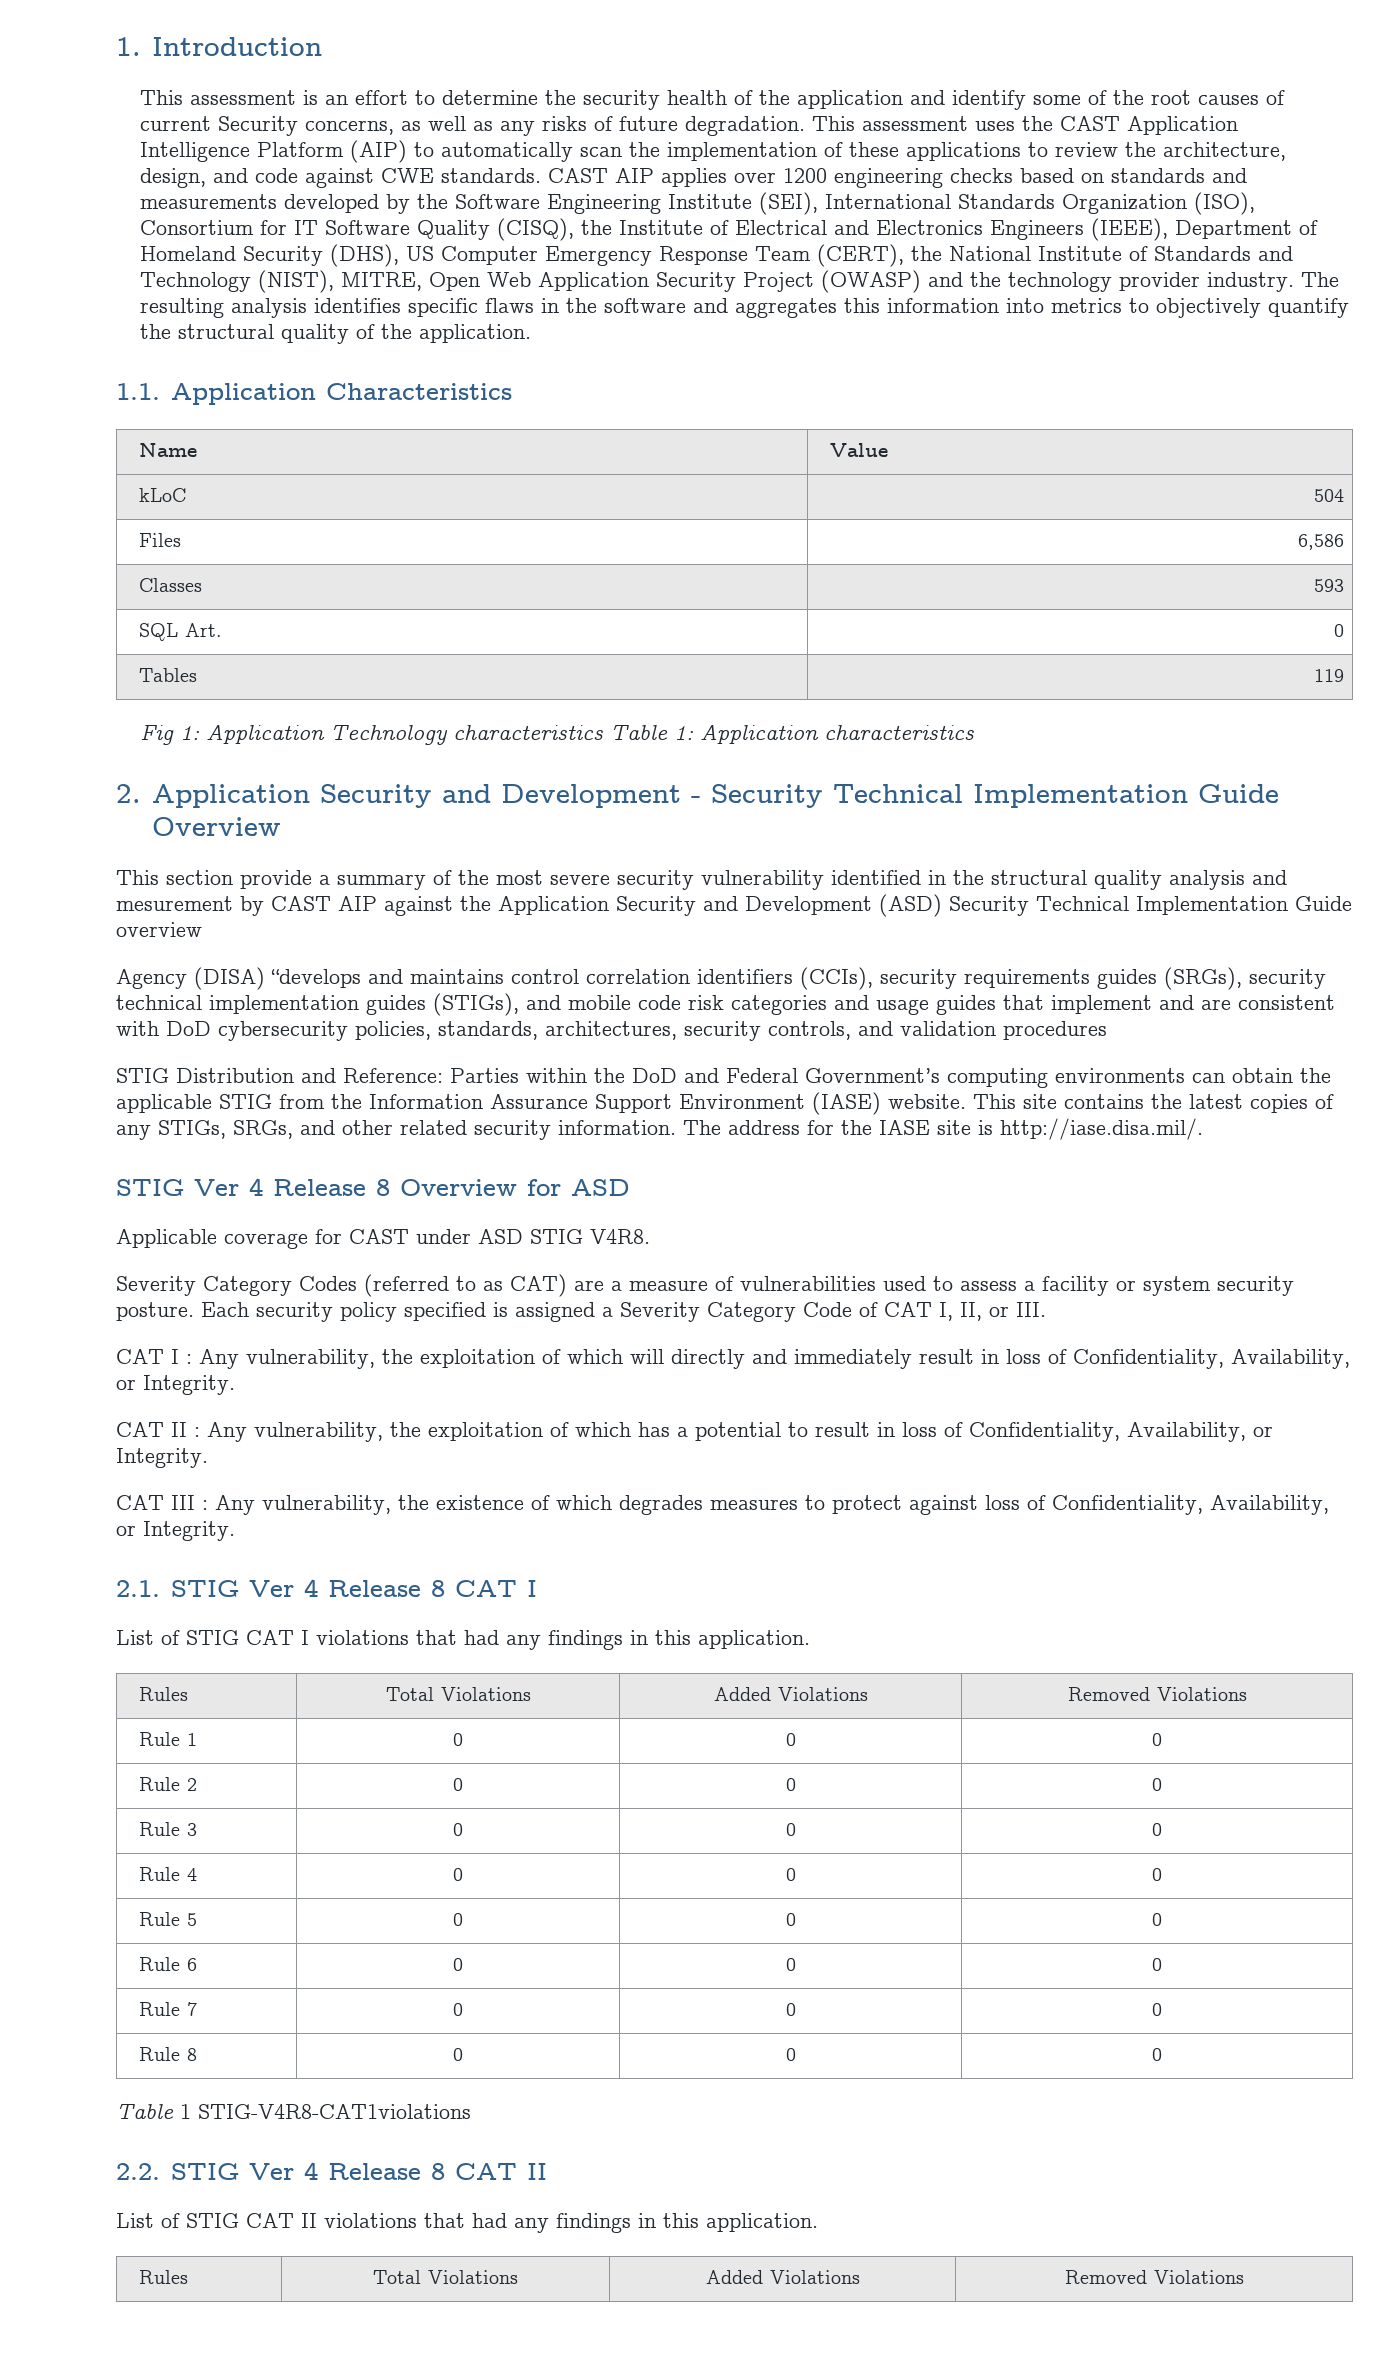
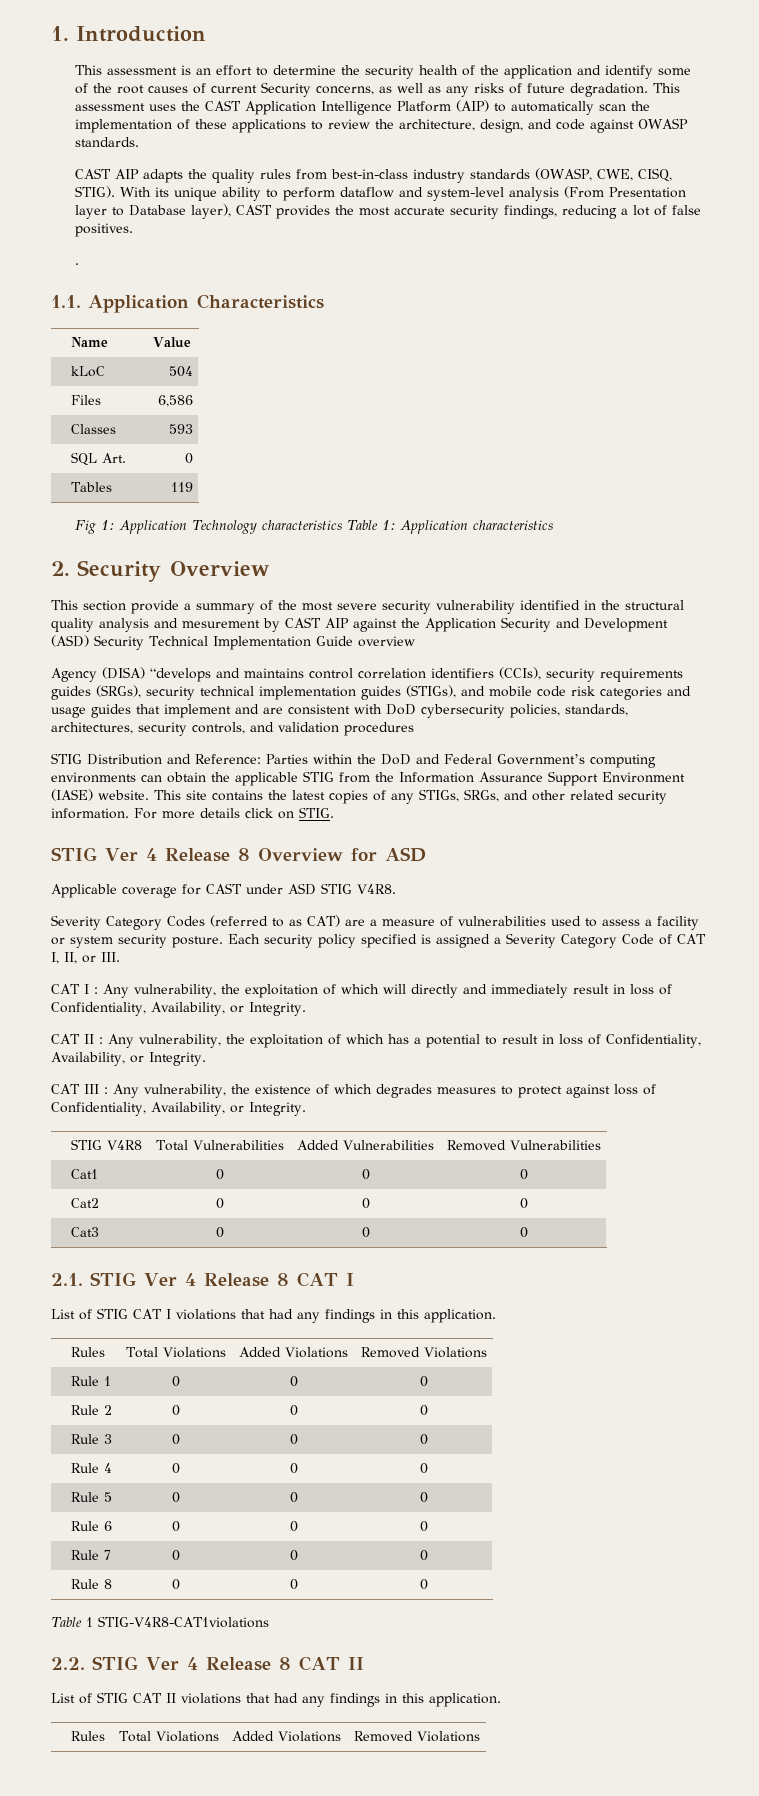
- This assessment uses the CAST Application Intelligence Platform (AIP) to automatically scan the implementation of these applications to review the architecture, design, and code against CWE standards. CAST AIP applies over 1200 engineering checks based on standards and measurements developed by the Software Engineering Institute (SEI), International Standards Organization (ISO), Consortium for IT Software Quality (CISQ), the Institute of Electrical and Electronics Engineers (IEEE), Department of Homeland Security (DHS), US Computer Emergency Response Team (CERT), the National Institute of Standards and Technology (NIST), MITRE, Open Web Application Security Project (OWASP) and the technology provider industry. The resulting analysis identifies specific flaws in the software and aggregates this information into metrics to objectively quantify the structural quality of the application.
+ This assessment uses the CAST Application Intelligence Platform (AIP) to automatically scan the implementation of these applications to review the architecture, design, and code against OWASP standards.
+ CAST AIP adapts the quality rules from best-in-class industry standards (OWASP, CWE, CISQ, STIG). With its unique ability to perform dataflow and system-level analysis (From Presentation layer to Database layer), CAST provides the most accurate security findings, reducing a lot of false positives.
+ .
- 2. Application Security and Development - Security Technical Implementation Guide Overview
+ 2. Security Overview
- The address for the IASE site is http://iase.disa.mil/.
+ For more details click on STIG.
+ STIG V4R8 | Total Vulnerabilities | Added Vulnerabilities | Removed Vulnerabilities
+ Cat1 | 0 | 0 | 0
+ Cat2 | 0 | 0 | 0
+ Cat3 | 0 | 0 | 0

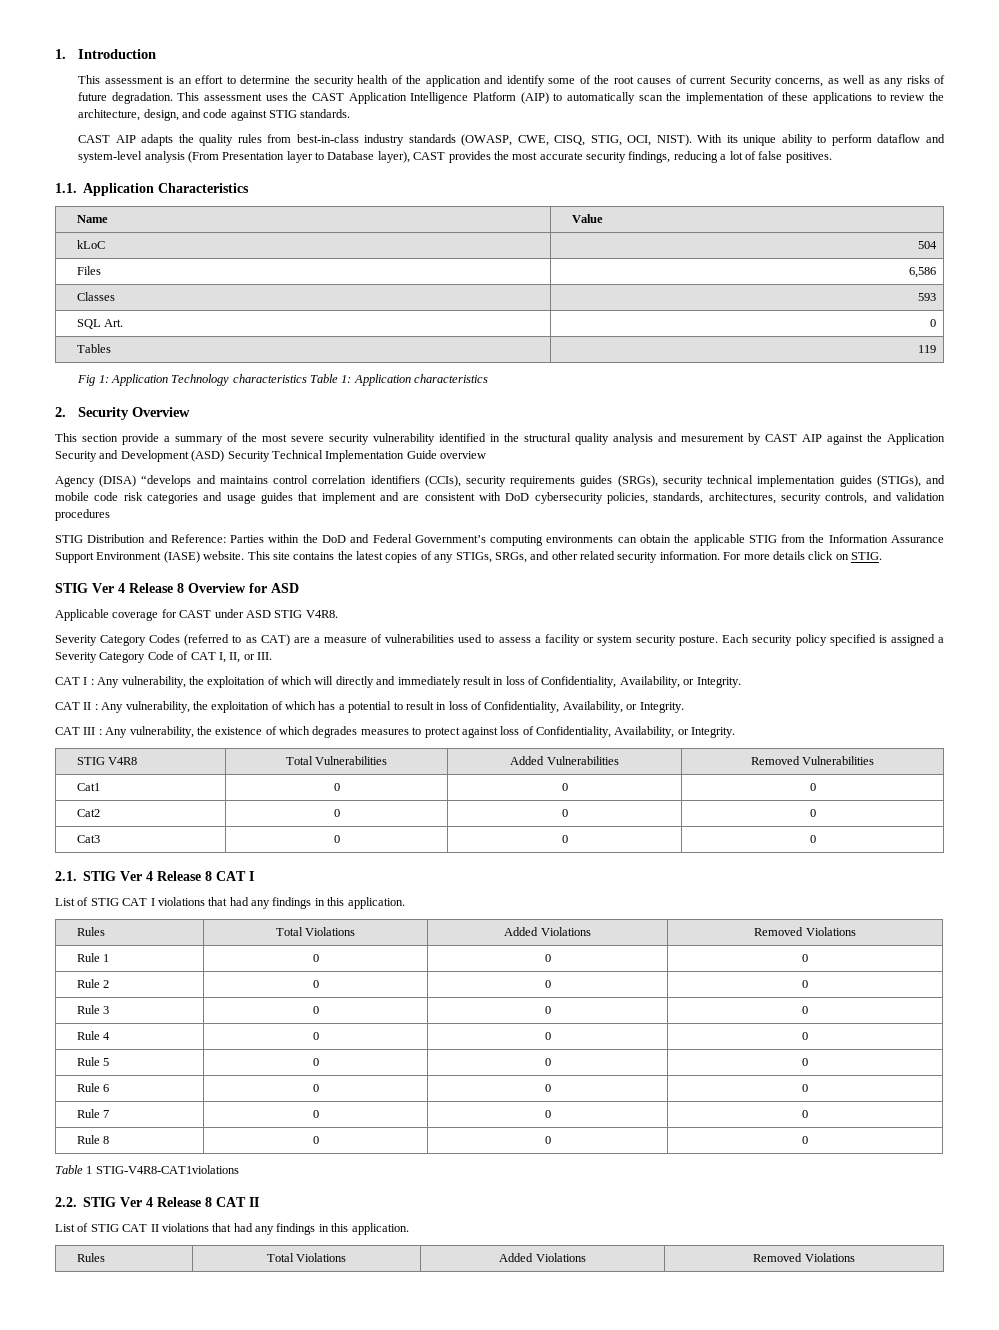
- This assessment uses the CAST Application Intelligence Platform (AIP) to automatically scan the implementation of these applications to review the architecture, design, and code against OWASP standards.
+ This assessment uses the CAST Application Intelligence Platform (AIP) to automatically scan the implementation of these applications to review the architecture, design, and code against STIG standards.
- CAST AIP adapts the quality rules from best-in-class industry standards (OWASP, CWE, CISQ, STIG).
+ CAST AIP adapts the quality rules from best-in-class industry standards (OWASP, CWE, CISQ, STIG, OCI, NIST).
- .

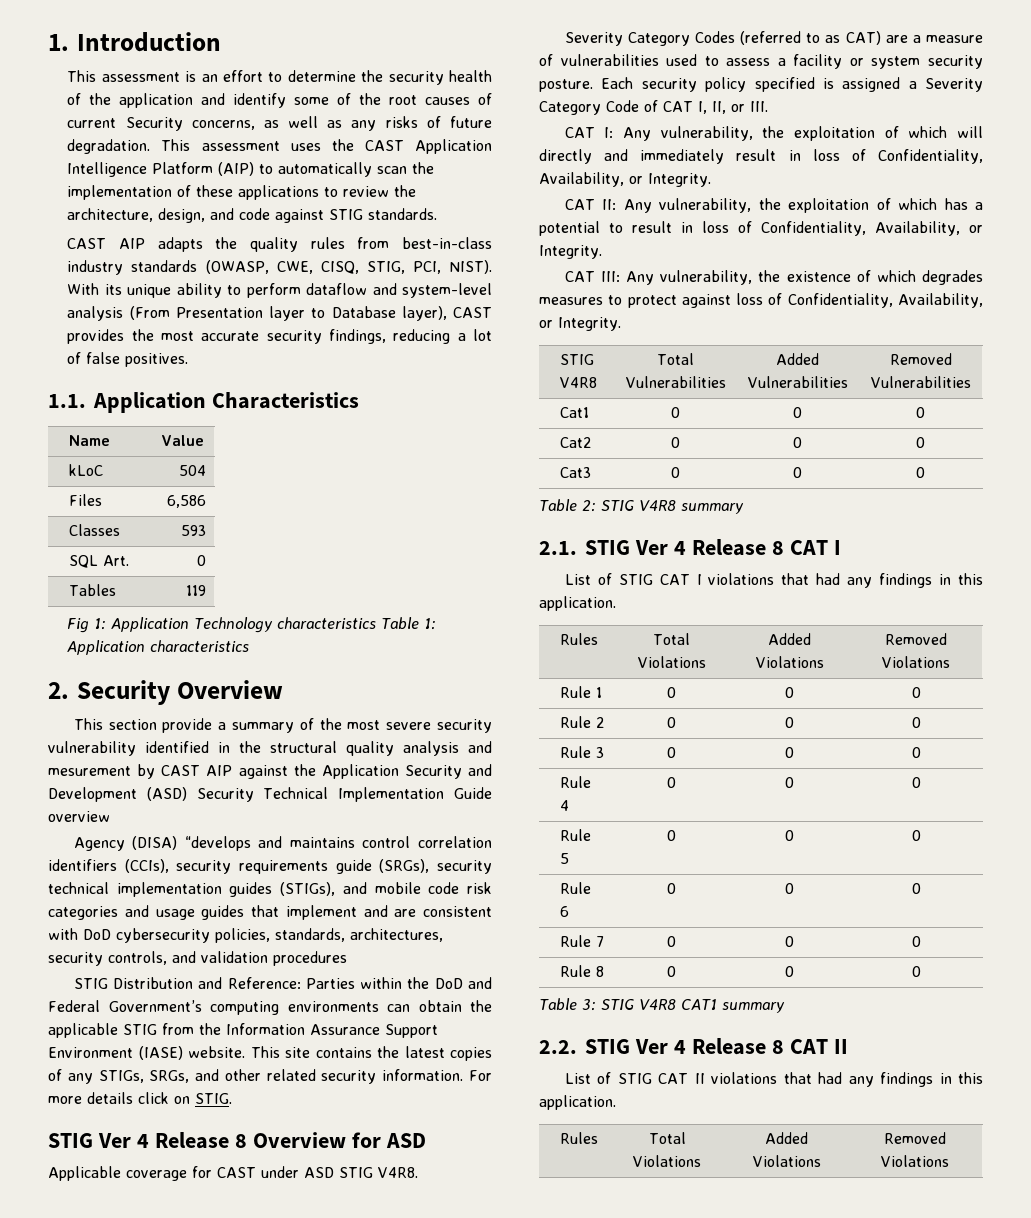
- CAST AIP adapts the quality rules from best-in-class industry standards (OWASP, CWE, CISQ, STIG, OCI, NIST).
+ CAST AIP adapts the quality rules from best-in-class industry standards (OWASP, CWE, CISQ, STIG, PCI, NIST).
- Agency (DISA) “develops and maintains control correlation identifiers (CCIs), security requirements guides (SRGs), security technical implementation guides (STIGs), and mobile code risk categories and usage guides that implement and are consistent with DoD cybersecurity policies, standards, architectures, security controls, and validation procedures
+ Agency (DISA) “develops and maintains control correlation identifiers (CCIs), security requirements guide (SRGs), security technical implementation guides (STIGs), and mobile code risk categories and usage guides that implement and are consistent with DoD cybersecurity policies, standards, architectures, security controls, and validation procedures
- CAT I : Any vulnerability, the exploitation of which will directly and immediately result in loss of Confidentiality, Availability, or Integrity.
+ CAT I: Any vulnerability, the exploitation of which will directly and immediately result in loss of Confidentiality, Availability, or Integrity.
- CAT II : Any vulnerability, the exploitation of which has a potential to result in loss of Confidentiality, Availability, or Integrity.
+ CAT II: Any vulnerability, the exploitation of which has a potential to result in loss of Confidentiality, Availability, or Integrity.
- CAT III : Any vulnerability, the existence of which degrades measures to protect against loss of Confidentiality, Availability, or Integrity.
+ CAT III: Any vulnerability, the existence of which degrades measures to protect against loss of Confidentiality, Availability, or Integrity.
+ Table 2: STIG V4R8 summary
- Table 1 STIG-V4R8-CAT1violations
+ Table 3: STIG V4R8 CAT1 summary

